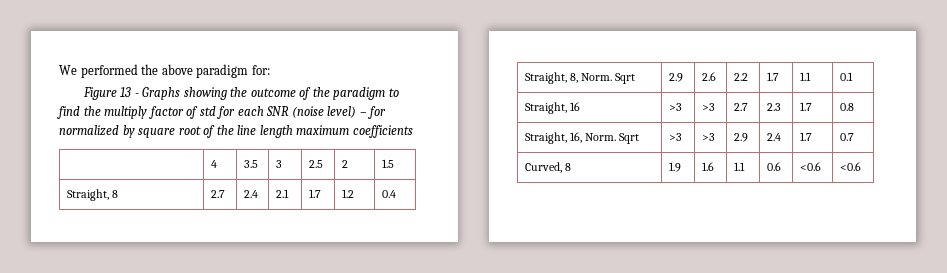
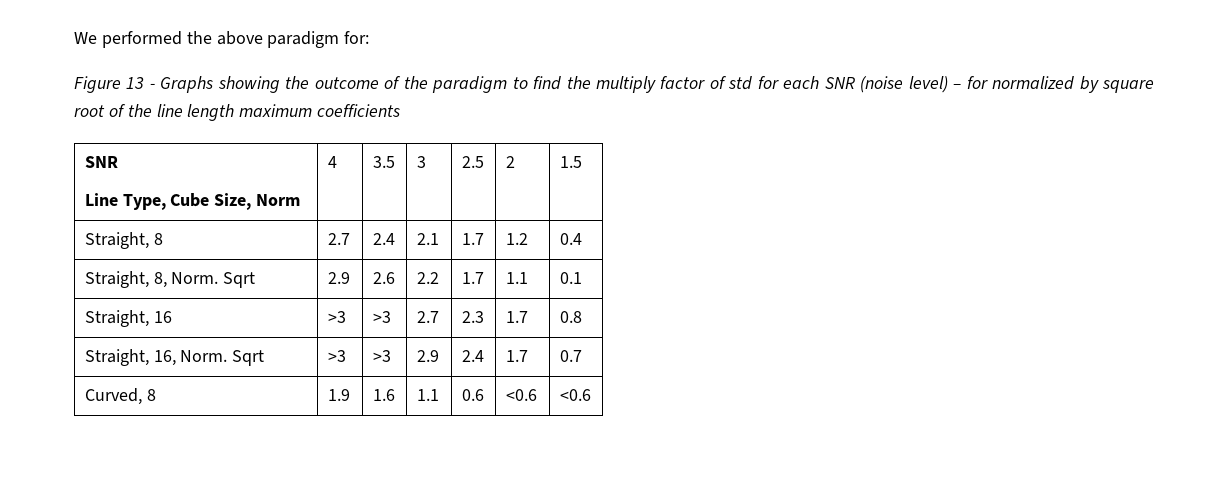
  Figure 13 - Graphs showing the outcome of the paradigm to find the multiply factor of std for each SNR (noise level) – for normalized by square root of the line length maximum coefficients
- | 4 | 3.5 | 3 | 2.5 | 2 | 1.5
+ SNR
+ Line Type, Cube Size, Norm | 4 | 3.5 | 3 | 2.5 | 2 | 1.5

